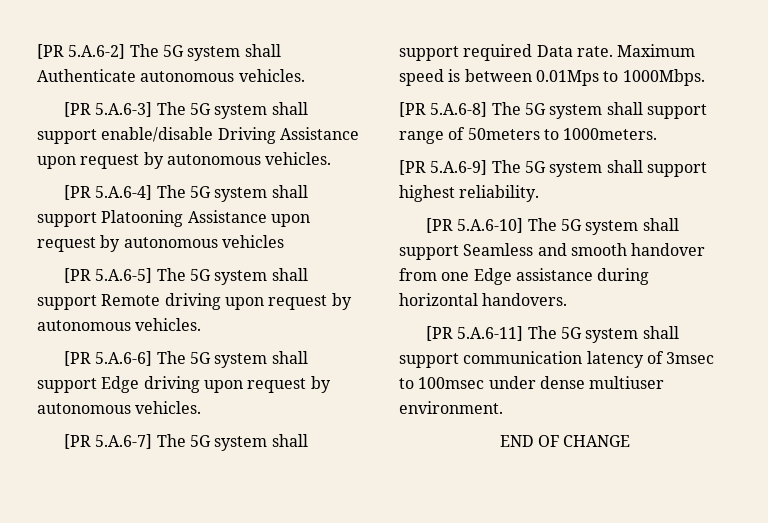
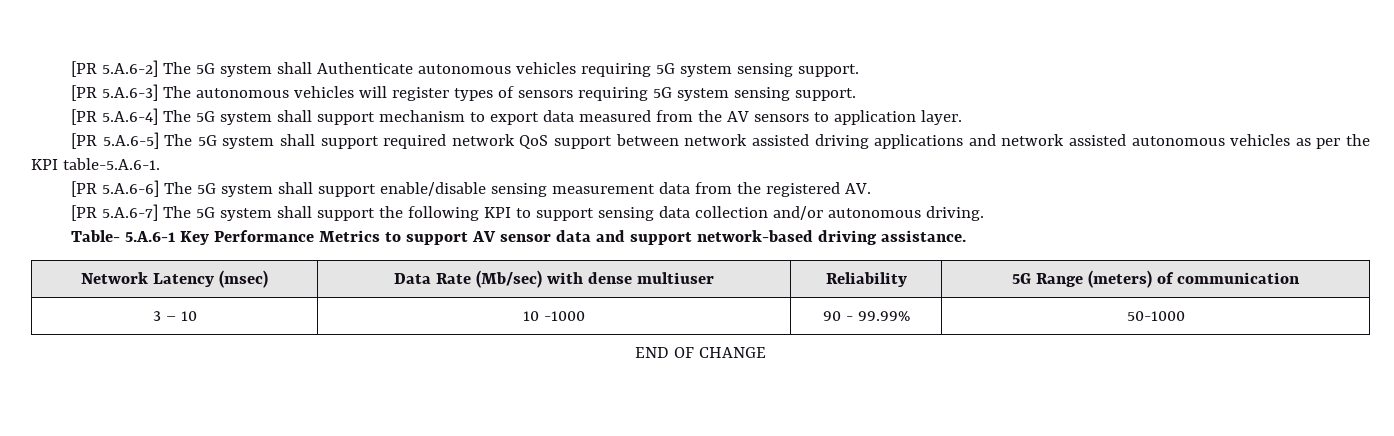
- [PR 5.A.6-2] The 5G system shall Authenticate autonomous vehicles.
- [PR 5.A.6-3] The 5G system shall support enable/disable Driving Assistance upon request by autonomous vehicles.
+ [PR 5.A.6-2] The 5G system shall Authenticate autonomous vehicles requiring 5G system sensing support.
+ [PR 5.A.6-3] The autonomous vehicles will register types of sensors requiring 5G system sensing support.
- [PR 5.A.6-4] The 5G system shall support Platooning Assistance upon request by autonomous vehicles
+ [PR 5.A.6-4] The 5G system shall support mechanism to export data measured from the AV sensors to application layer.
- [PR 5.A.6-5] The 5G system shall support Remote driving upon request by autonomous vehicles.
+ [PR 5.A.6-5] The 5G system shall support required network QoS support between network assisted driving applications and network assisted autonomous vehicles as per the KPI table-5.A.6-1.
- [PR 5.A.6-6] The 5G system shall support Edge driving upon request by autonomous vehicles.
+ [PR 5.A.6-6] The 5G system shall support enable/disable sensing measurement data from the registered AV.
- [PR 5.A.6-7] The 5G system shall support required Data rate. Maximum speed is between 0.01Mps to 1000Mbps.
- [PR 5.A.6-8] The 5G system shall support range of 50meters to 1000meters.
- [PR 5.A.6-9] The 5G system shall support highest reliability.
- [PR 5.A.6-10] The 5G system shall support Seamless and smooth handover from one Edge assistance during horizontal handovers.
- [PR 5.A.6-11] The 5G system shall support communication latency of 3msec to 100msec under dense multiuser environment.
+ [PR 5.A.6-7] The 5G system shall support the following KPI to support sensing data collection and/or autonomous driving.
+ Table- 5.A.6-1 Key Performance Metrics to support AV sensor data and support network-based driving assistance.
+ Network Latency (msec) | Data Rate (Mb/sec) with dense multiuser | Reliability | 5G Range (meters) of communication
+ 3 – 10 | 10 -1000 | 90 - 99.99% | 50-1000

